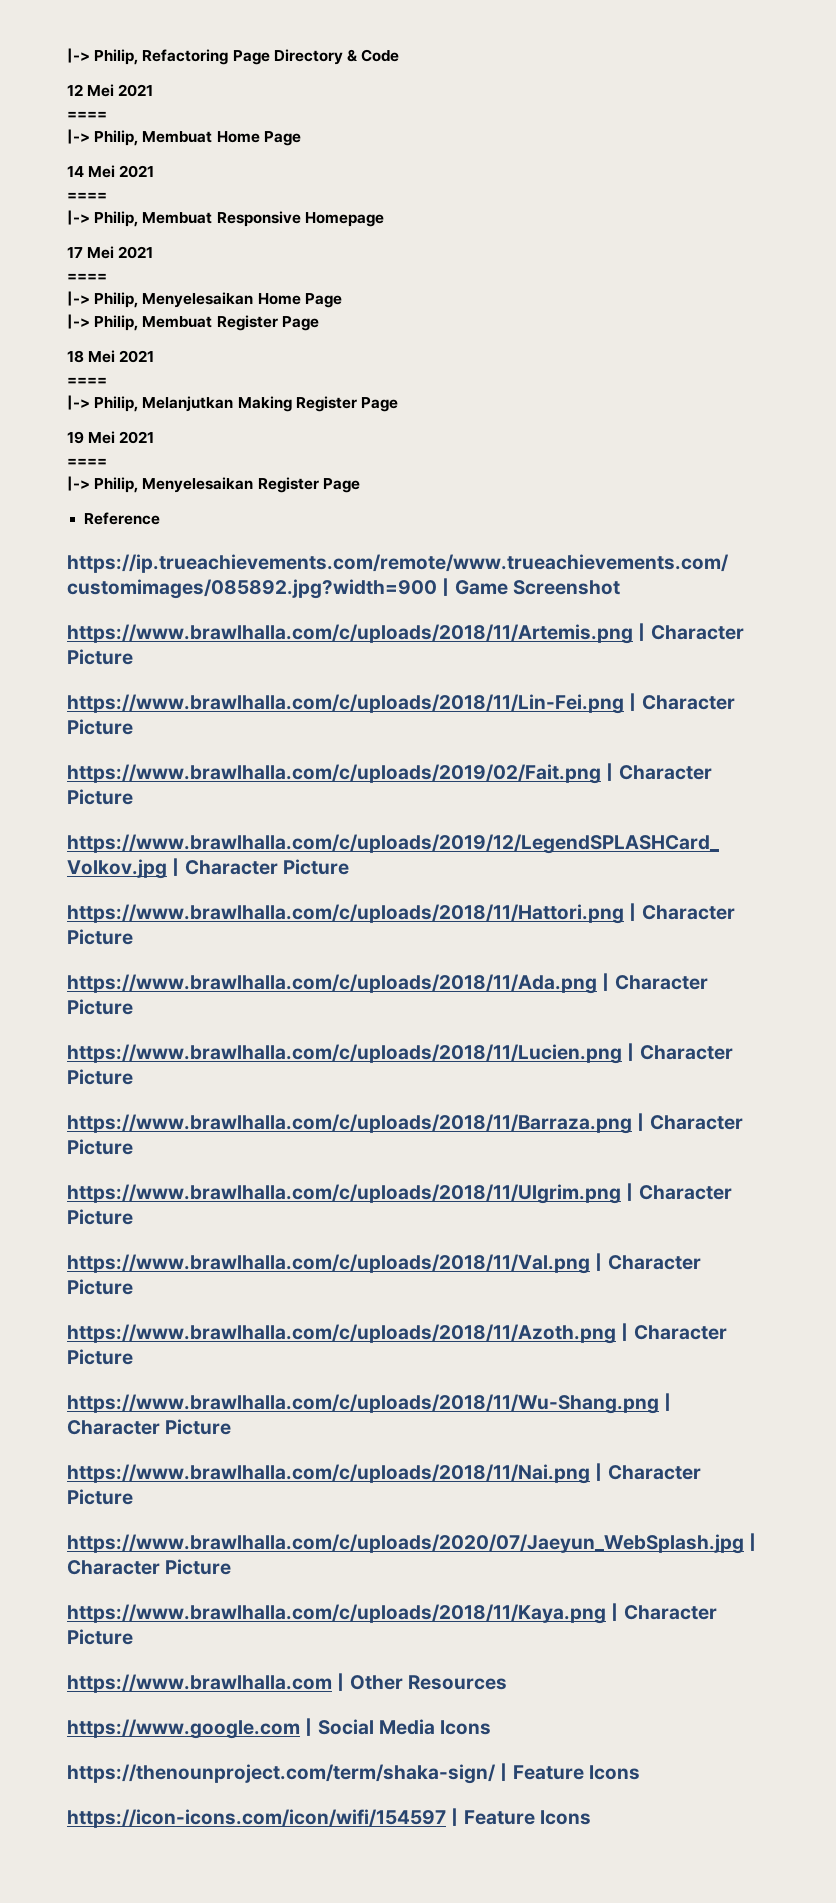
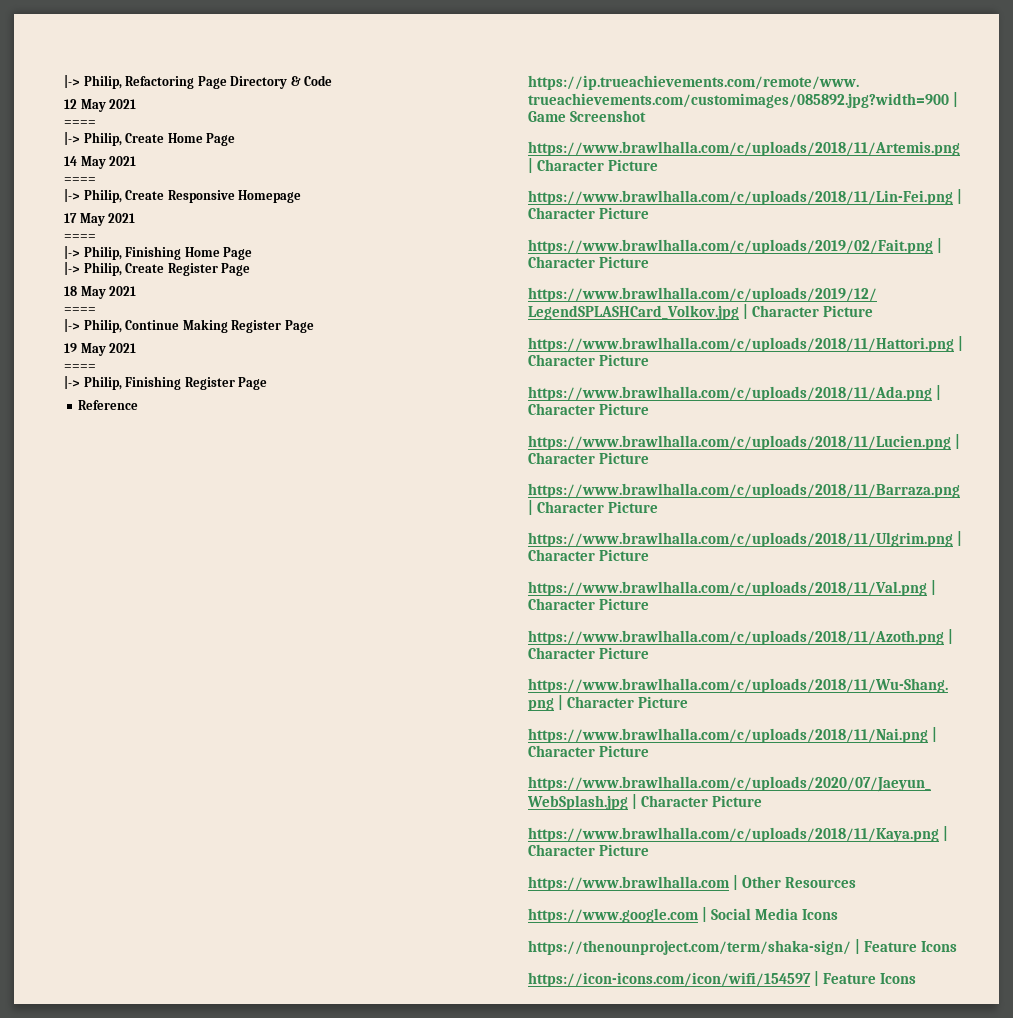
- 12 Mei 2021
+ 12 May 2021
  ====
- |-> Philip, Membuat Home Page
+ |-> Philip, Create Home Page
- 14 Mei 2021
+ 14 May 2021
  ====
- |-> Philip, Membuat Responsive Homepage
+ |-> Philip, Create Responsive Homepage
- 17 Mei 2021
+ 17 May 2021
  ====
- |-> Philip, Menyelesaikan Home Page
+ |-> Philip, Finishing Home Page
- |-> Philip, Membuat Register Page
+ |-> Philip, Create Register Page
- 18 Mei 2021
+ 18 May 2021
  ====
- |-> Philip, Melanjutkan Making Register Page
+ |-> Philip, Continue Making Register Page
- 19 Mei 2021
+ 19 May 2021
  ====
- |-> Philip, Menyelesaikan Register Page
+ |-> Philip, Finishing Register Page

